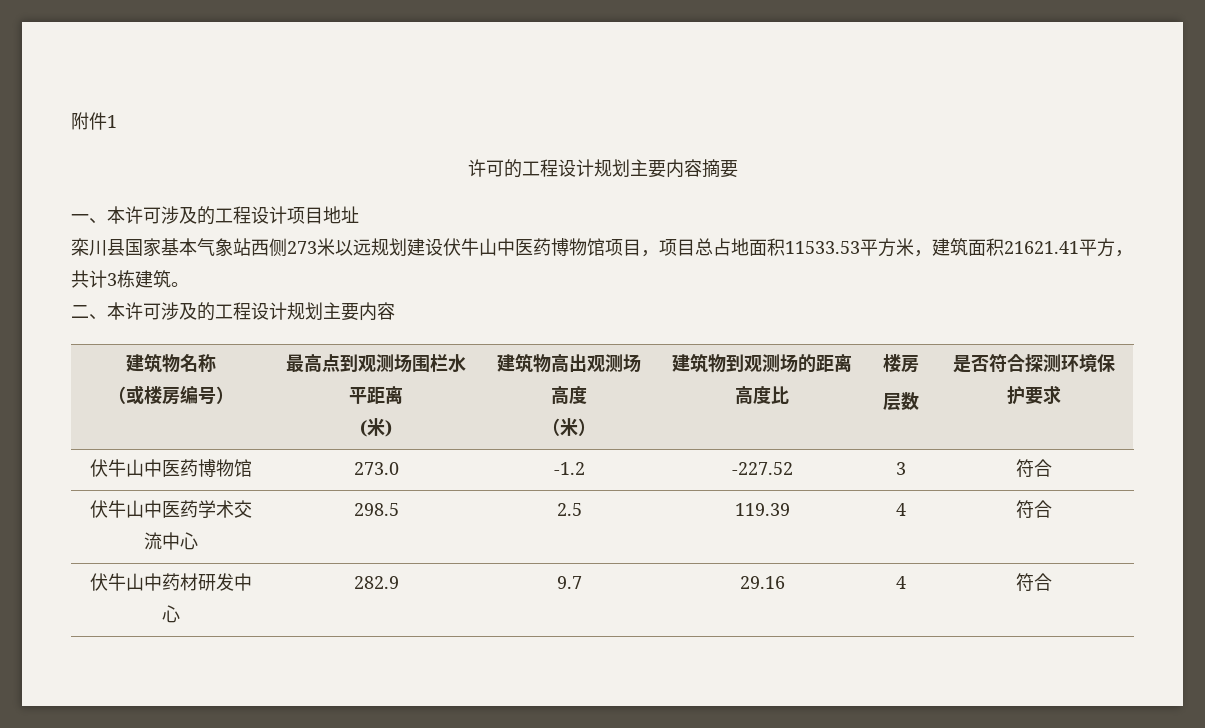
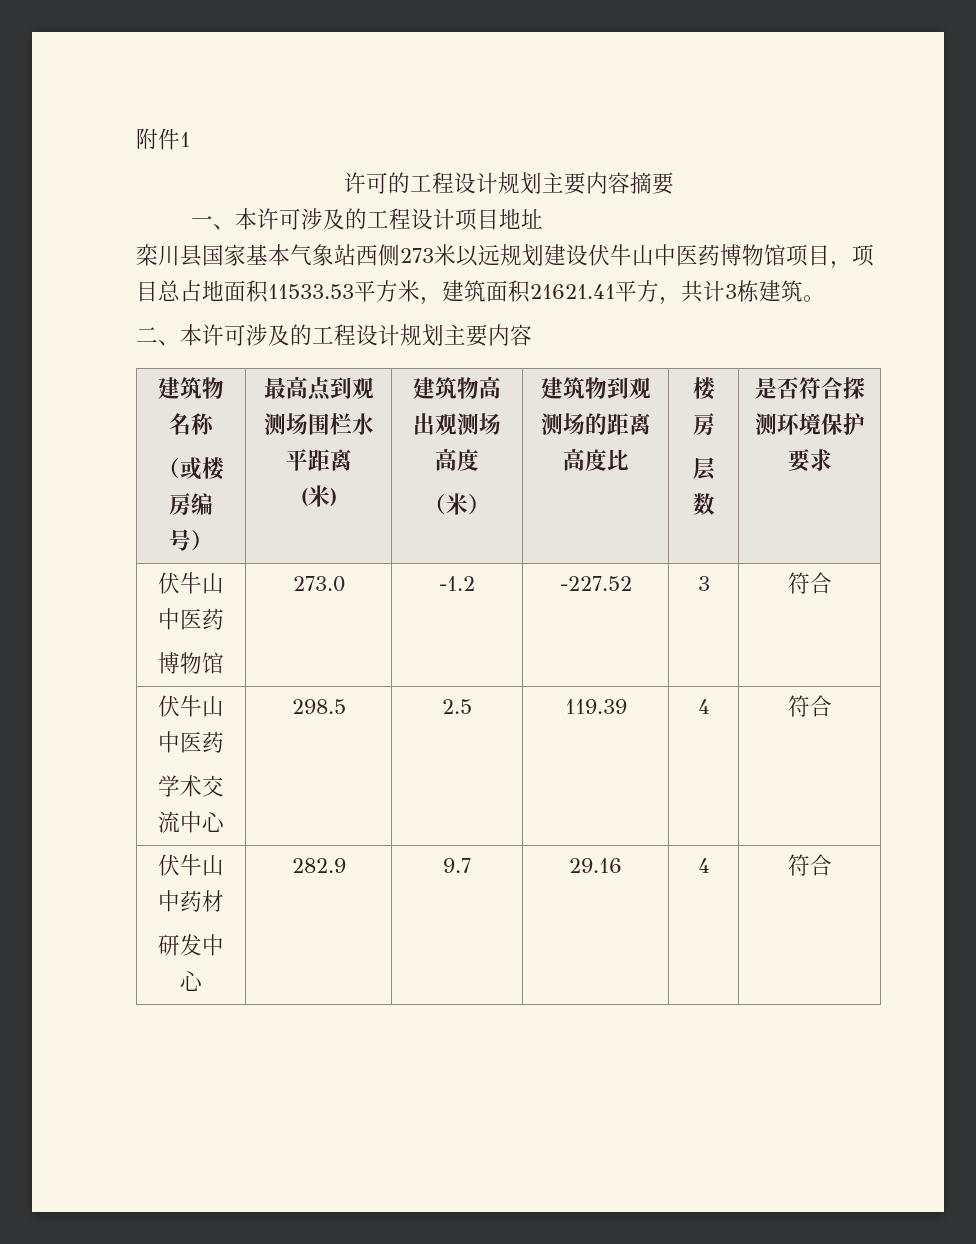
  建筑物名称
  （或楼房编号） | 最高点到观测场围栏水平距离
  (米) | 建筑物高出观测场高度
  （米） | 建筑物到观测场的距离高度比 | 楼房
  层数 | 是否符合探测环境保护要求
- 伏牛山中医药博物馆 | 273.0 | -1.2 | -227.52 | 3 | 符合
- 伏牛山中医药学术交流中心 | 298.5 | 2.5 | 119.39 | 4 | 符合
+ 伏牛山中医药
+ 博物馆 | 273.0 | -1.2 | -227.52 | 3 | 符合
+ 伏牛山中医药
+ 学术交流中心 | 298.5 | 2.5 | 119.39 | 4 | 符合
- 伏牛山中药材研发中心 | 282.9 | 9.7 | 29.16 | 4 | 符合
+ 伏牛山中药材
+ 研发中心 | 282.9 | 9.7 | 29.16 | 4 | 符合

